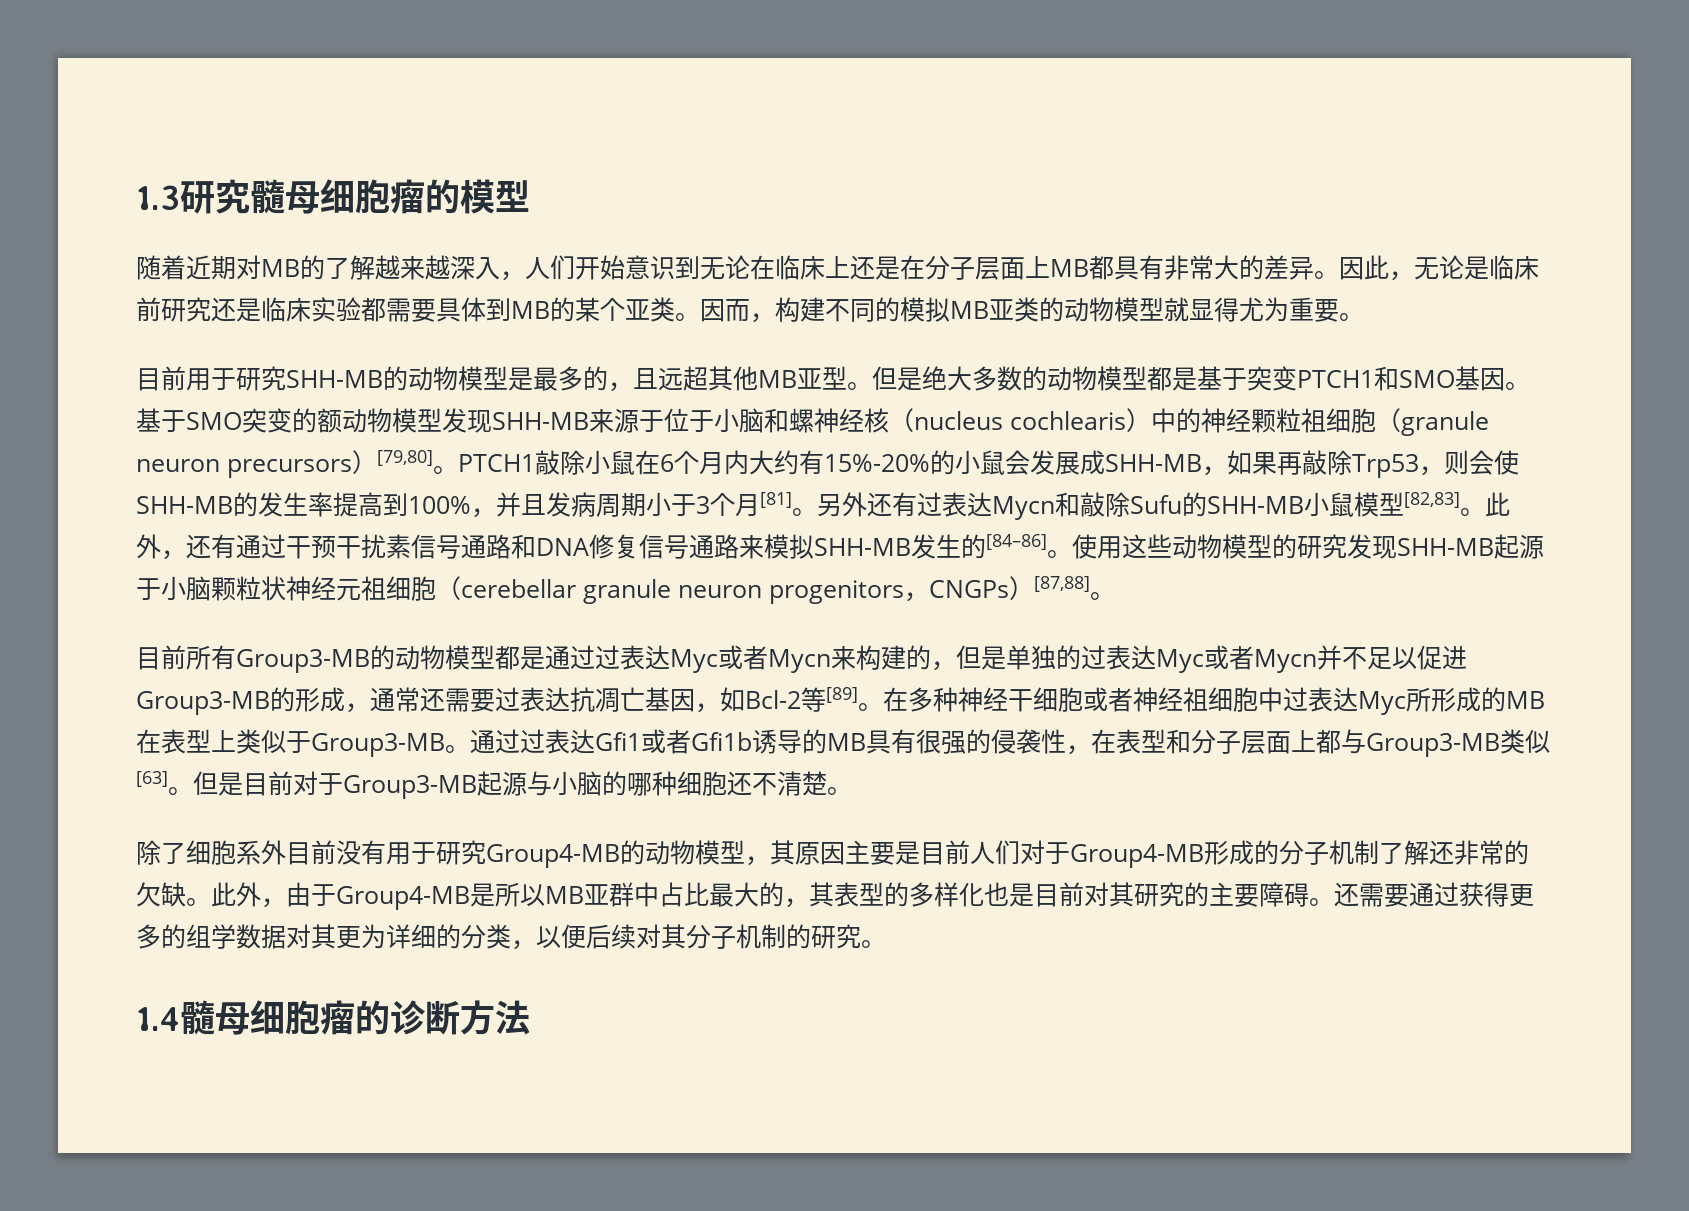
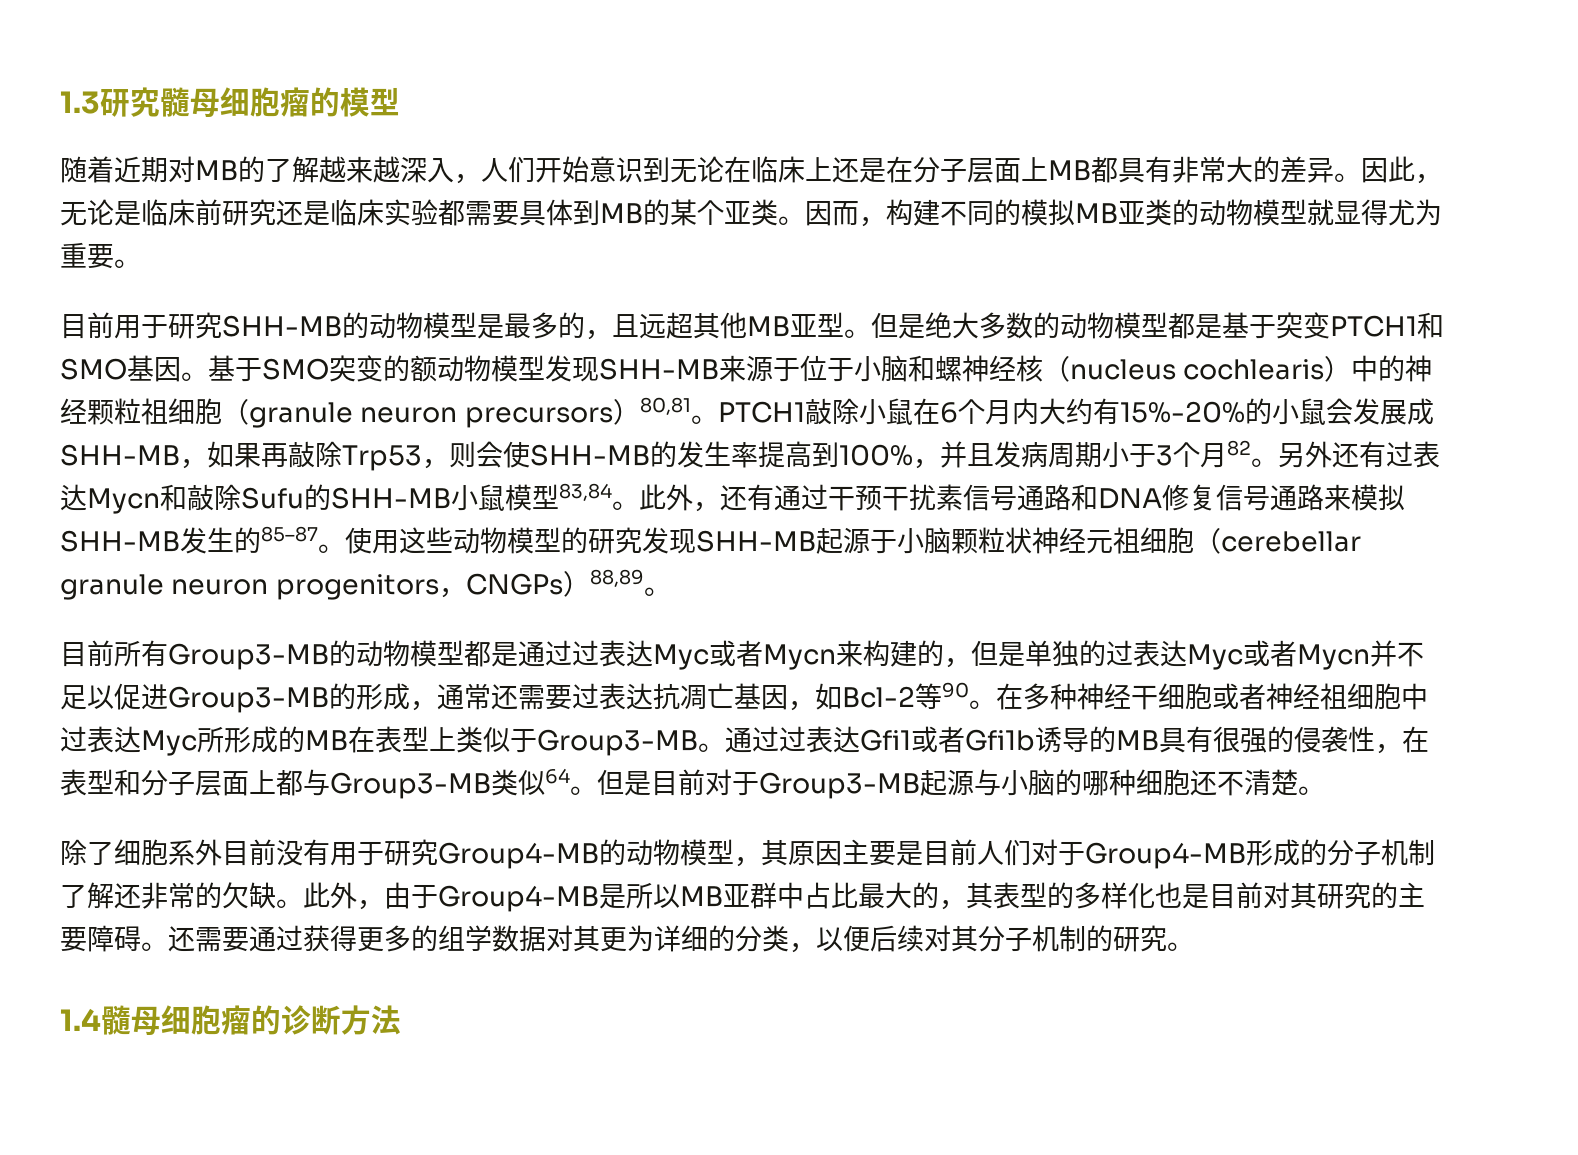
- 基于SMO突变的额动物模型发现SHH-MB来源于位于小脑和螺神经核（nucleus cochlearis）中的神经颗粒祖细胞（granule neuron precursors）[79,80]。
+ 基于SMO突变的额动物模型发现SHH-MB来源于位于小脑和螺神经核（nucleus cochlearis）中的神经颗粒祖细胞（granule neuron precursors）80,81。
- PTCH1敲除小鼠在6个月内大约有15%-20%的小鼠会发展成SHH-MB，如果再敲除Trp53，则会使SHH-MB的发生率提高到100%，并且发病周期小于3个月[81]。
+ PTCH1敲除小鼠在6个月内大约有15%-20%的小鼠会发展成SHH-MB，如果再敲除Trp53，则会使SHH-MB的发生率提高到100%，并且发病周期小于3个月82。
- 另外还有过表达Mycn和敲除Sufu的SHH-MB小鼠模型[82,83]。
+ 另外还有过表达Mycn和敲除Sufu的SHH-MB小鼠模型83,84。
- 此外，还有通过干预干扰素信号通路和DNA修复信号通路来模拟SHH-MB发生的[84–86]。
+ 此外，还有通过干预干扰素信号通路和DNA修复信号通路来模拟SHH-MB发生的85–87。
- 使用这些动物模型的研究发现SHH-MB起源于小脑颗粒状神经元祖细胞（cerebellar granule neuron progenitors，CNGPs）[87,88]。
+ 使用这些动物模型的研究发现SHH-MB起源于小脑颗粒状神经元祖细胞（cerebellar granule neuron progenitors，CNGPs）88,89。
- 目前所有Group3-MB的动物模型都是通过过表达Myc或者Mycn来构建的，但是单独的过表达Myc或者Mycn并不足以促进Group3-MB的形成，通常还需要过表达抗凋亡基因，如Bcl-2等[89]。
+ 目前所有Group3-MB的动物模型都是通过过表达Myc或者Mycn来构建的，但是单独的过表达Myc或者Mycn并不足以促进Group3-MB的形成，通常还需要过表达抗凋亡基因，如Bcl-2等90。
- 通过过表达Gfi1或者Gfi1b诱导的MB具有很强的侵袭性，在表型和分子层面上都与Group3-MB类似[63]。
+ 通过过表达Gfi1或者Gfi1b诱导的MB具有很强的侵袭性，在表型和分子层面上都与Group3-MB类似64。

